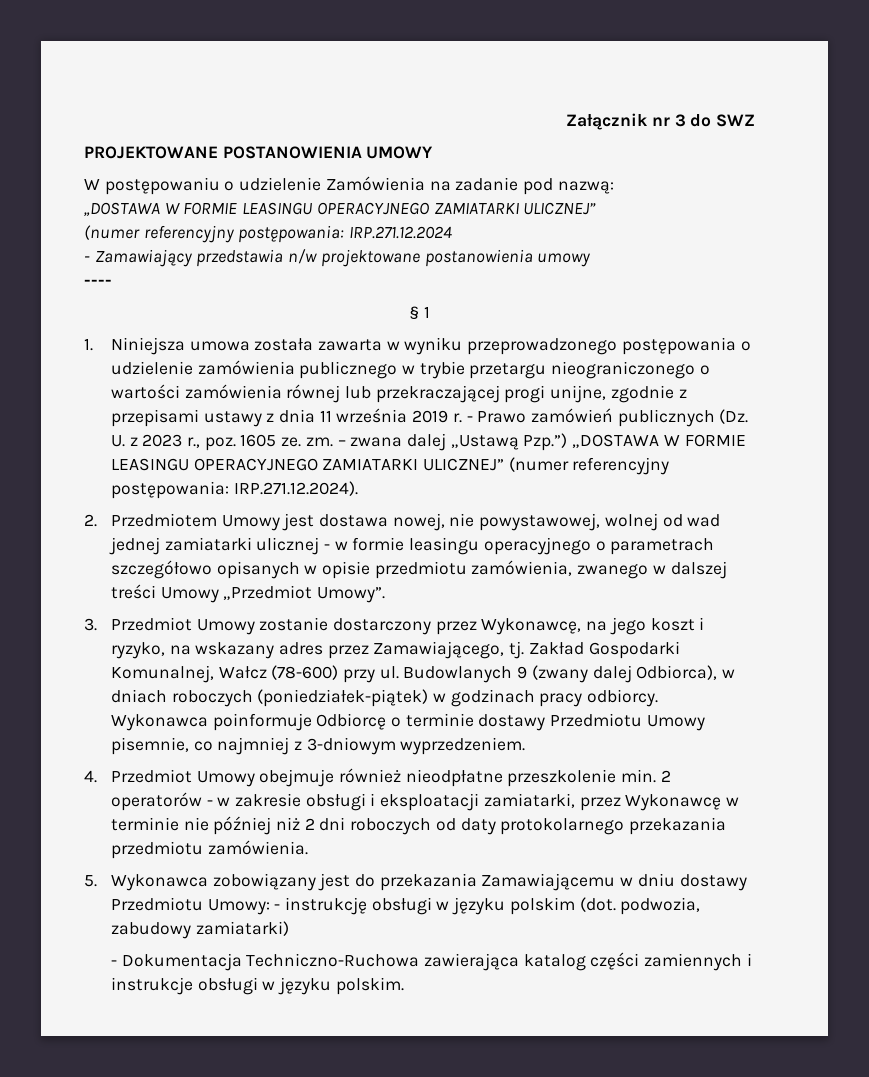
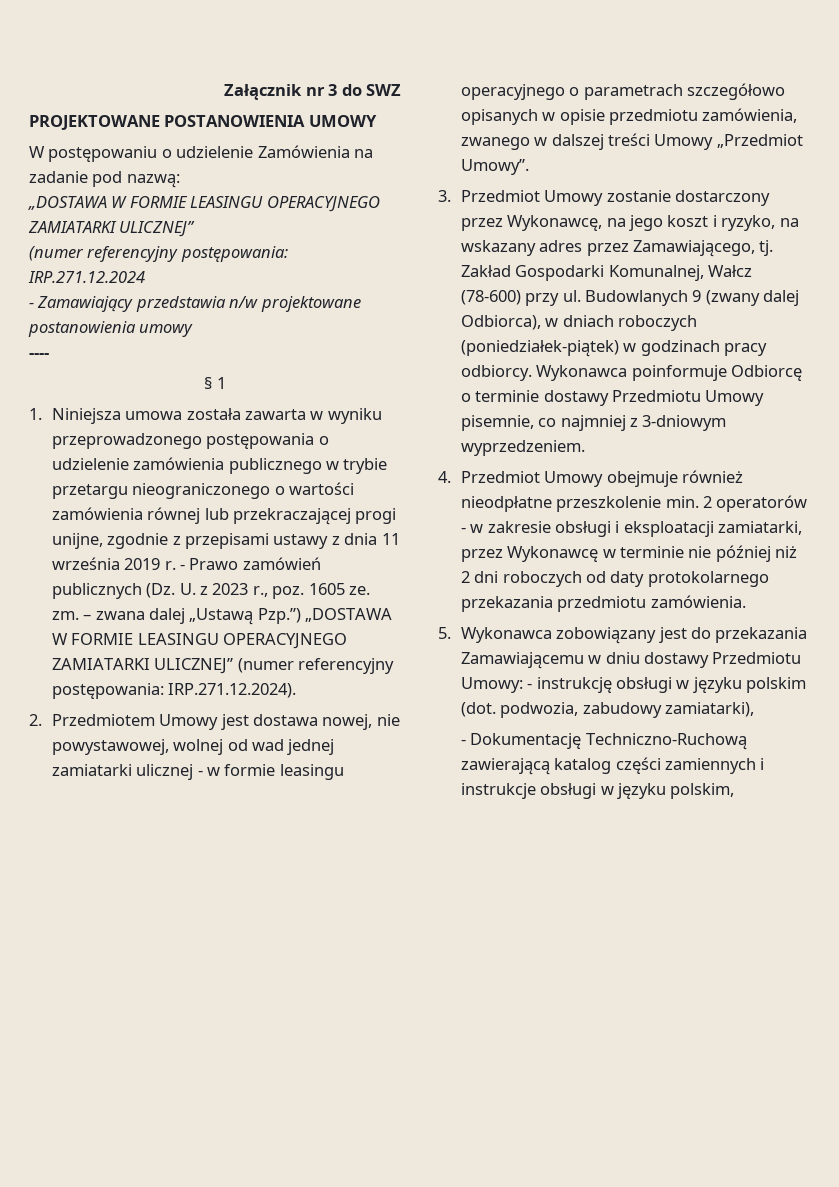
- 5. Wykonawca zobowiązany jest do przekazania Zamawiającemu w dniu dostawy Przedmiotu Umowy: - instrukcję obsługi w języku polskim (dot. podwozia, zabudowy zamiatarki)
- - Dokumentacja Techniczno-Ruchowa zawierająca katalog części zamiennych i instrukcje obsługi w języku polskim.
+ 5. Wykonawca zobowiązany jest do przekazania Zamawiającemu w dniu dostawy Przedmiotu Umowy: - instrukcję obsługi w języku polskim (dot. podwozia, zabudowy zamiatarki),
+ - Dokumentację Techniczno-Ruchową zawierającą katalog części zamiennych i instrukcje obsługi w języku polskim,

